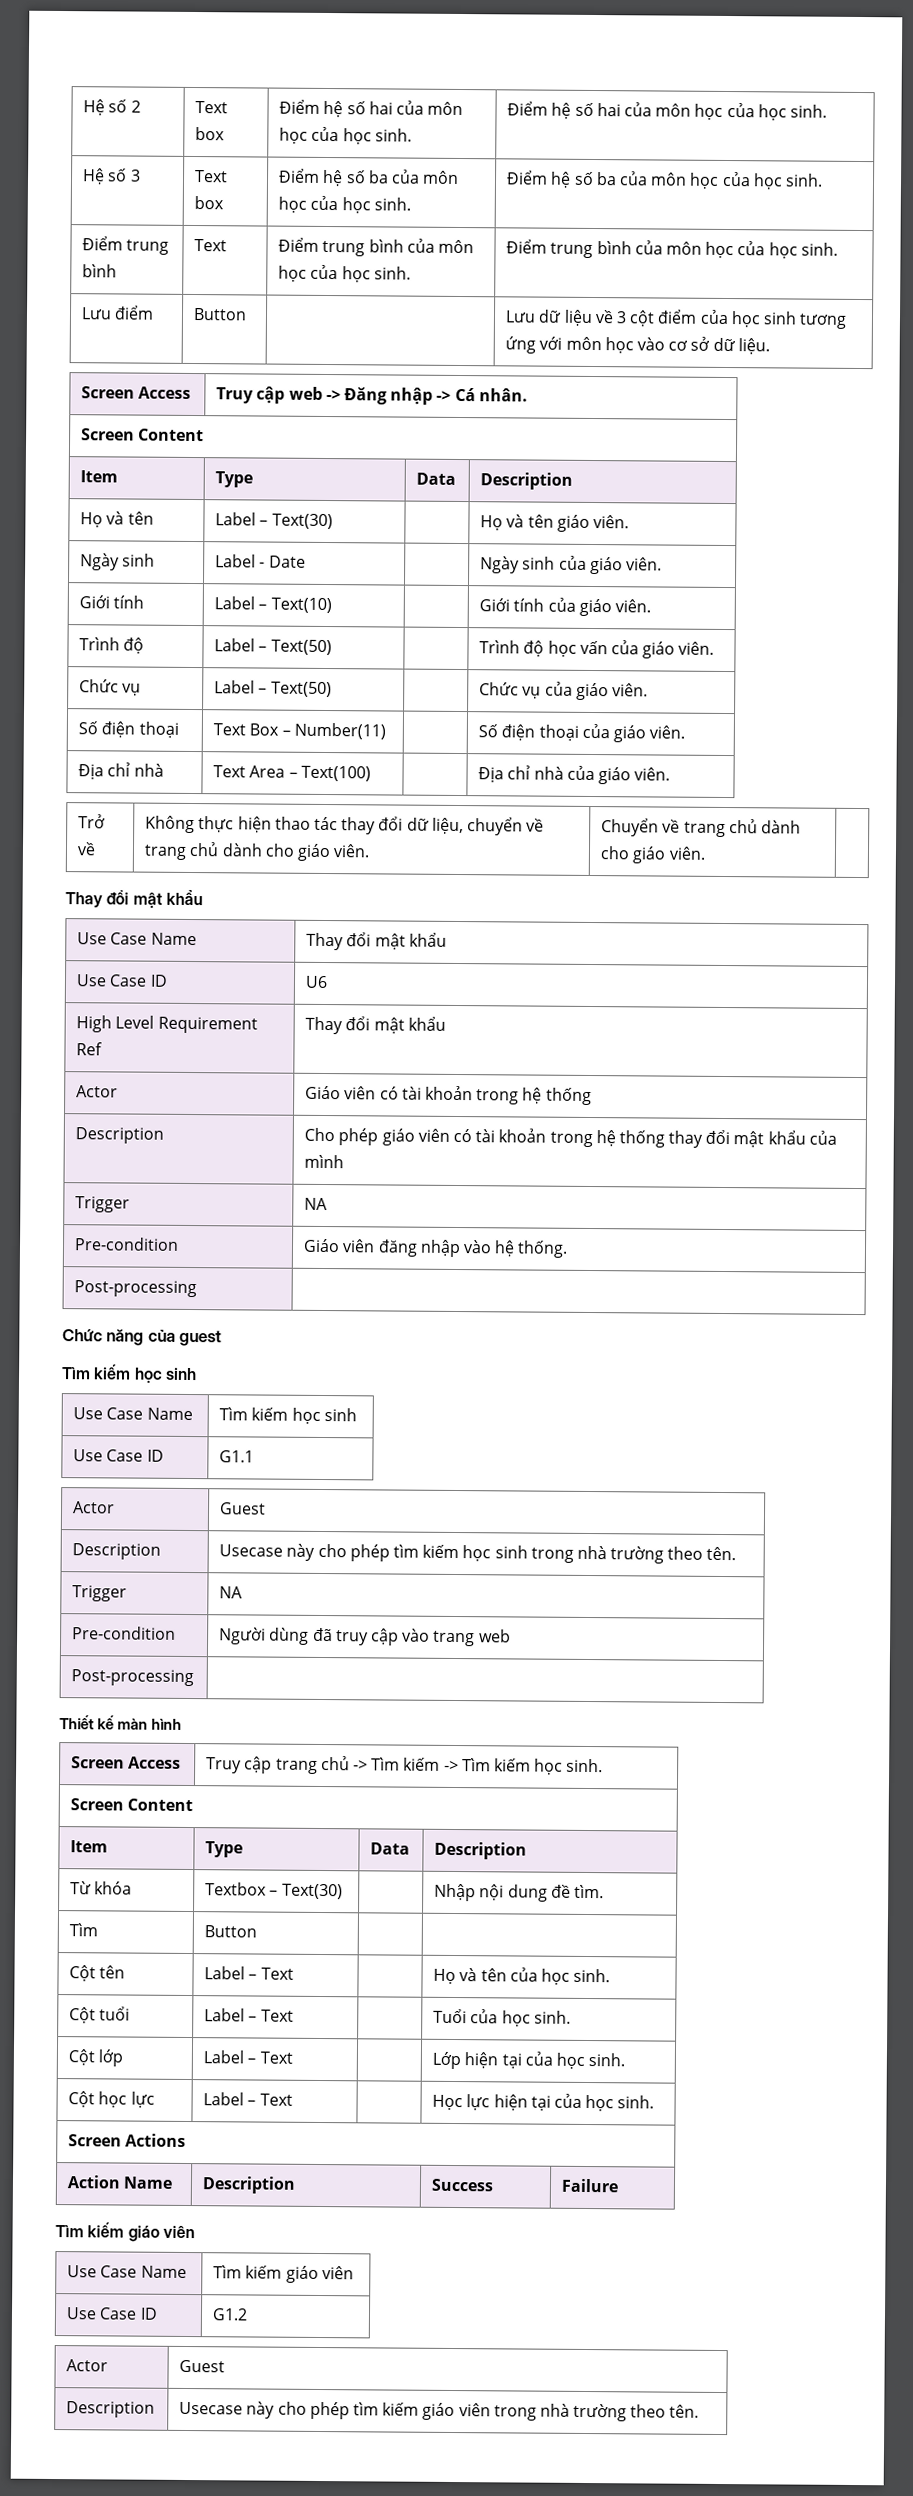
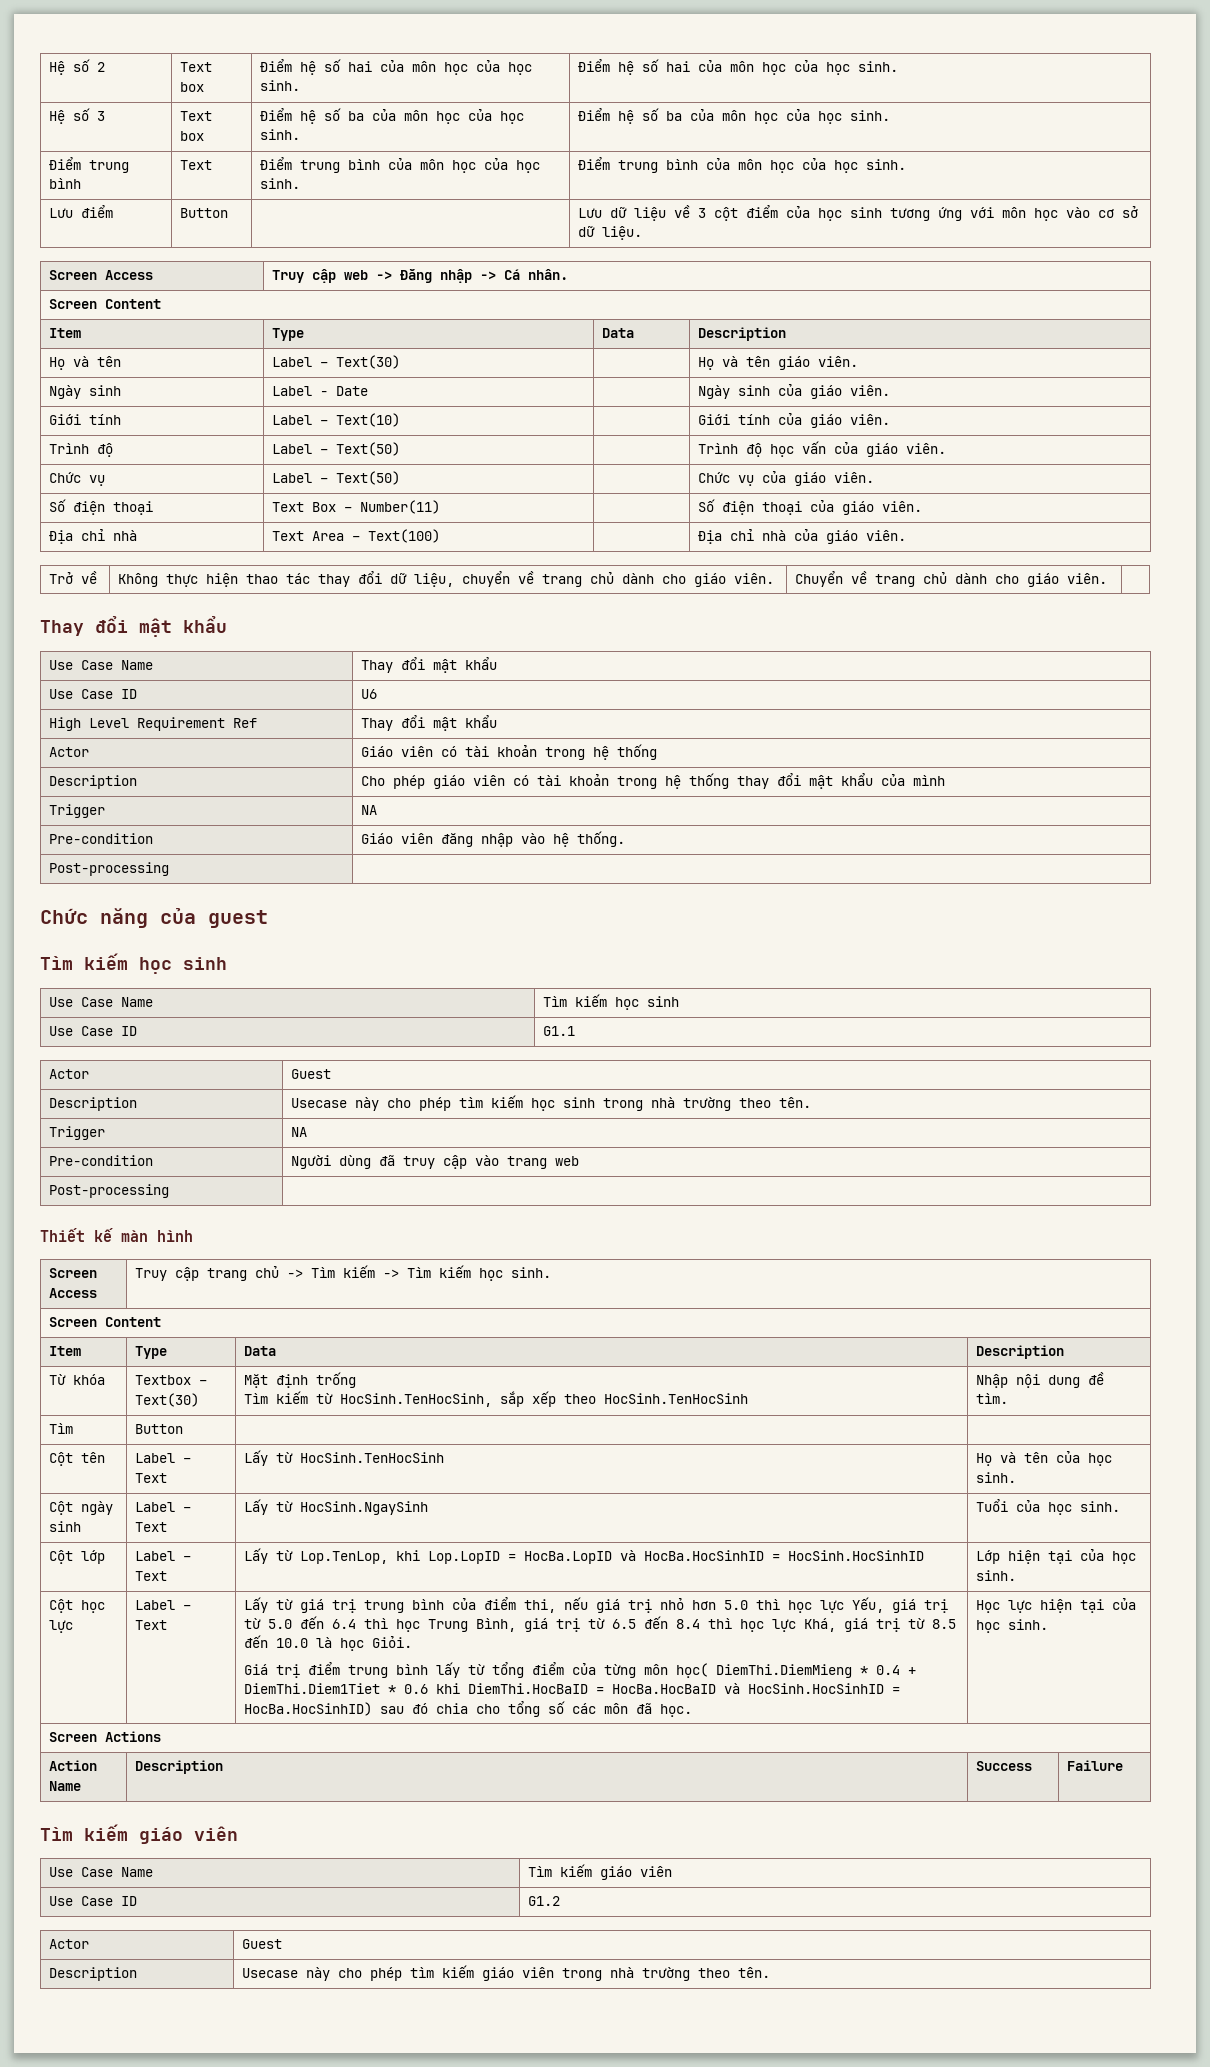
- Từ khóa | Textbox – Text(30) | | Nhập nội dung đề tìm.
+ Từ khóa | Textbox – Text(30) | Mặt định trống
+ Tìm kiếm từ HocSinh.TenHocSinh, sắp xếp theo HocSinh.TenHocSinh | Nhập nội dung đề tìm.
- Cột tên | Label – Text | | Họ và tên của học sinh.
+ Cột tên | Label – Text | Lấy từ HocSinh.TenHocSinh | Họ và tên của học sinh.
- Cột tuổi | Label – Text | | Tuổi của học sinh.
+ Cột ngày sinh | Label – Text | Lấy từ HocSinh.NgaySinh | Tuổi của học sinh.
- Cột lớp | Label – Text | | Lớp hiện tại của học sinh.
+ Cột lớp | Label – Text | Lấy từ Lop.TenLop, khi Lop.LopID = HocBa.LopID và HocBa.HocSinhID = HocSinh.HocSinhID | Lớp hiện tại của học sinh.
+ Lấy từ giá trị trung bình của điểm thi, nếu giá trị nhỏ hơn 5.0 thì học lực Yếu, giá trị từ 5.0 đến 6.4 thì học Trung Bình, giá trị từ 6.5 đến 8.4 thì học lực Khá, giá trị từ 8.5 đến 10.0 là học Giỏi.
+ Giá trị điểm trung bình lấy từ tổng điểm của từng môn học( DiemThi.DiemMieng * 0.4 + DiemThi.Diem1Tiet * 0.6 khi DiemThi.HocBaID = HocBa.HocBaID và HocSinh.HocSinhID = HocBa.HocSinhID) sau đó chia cho tổng số các môn đã học.

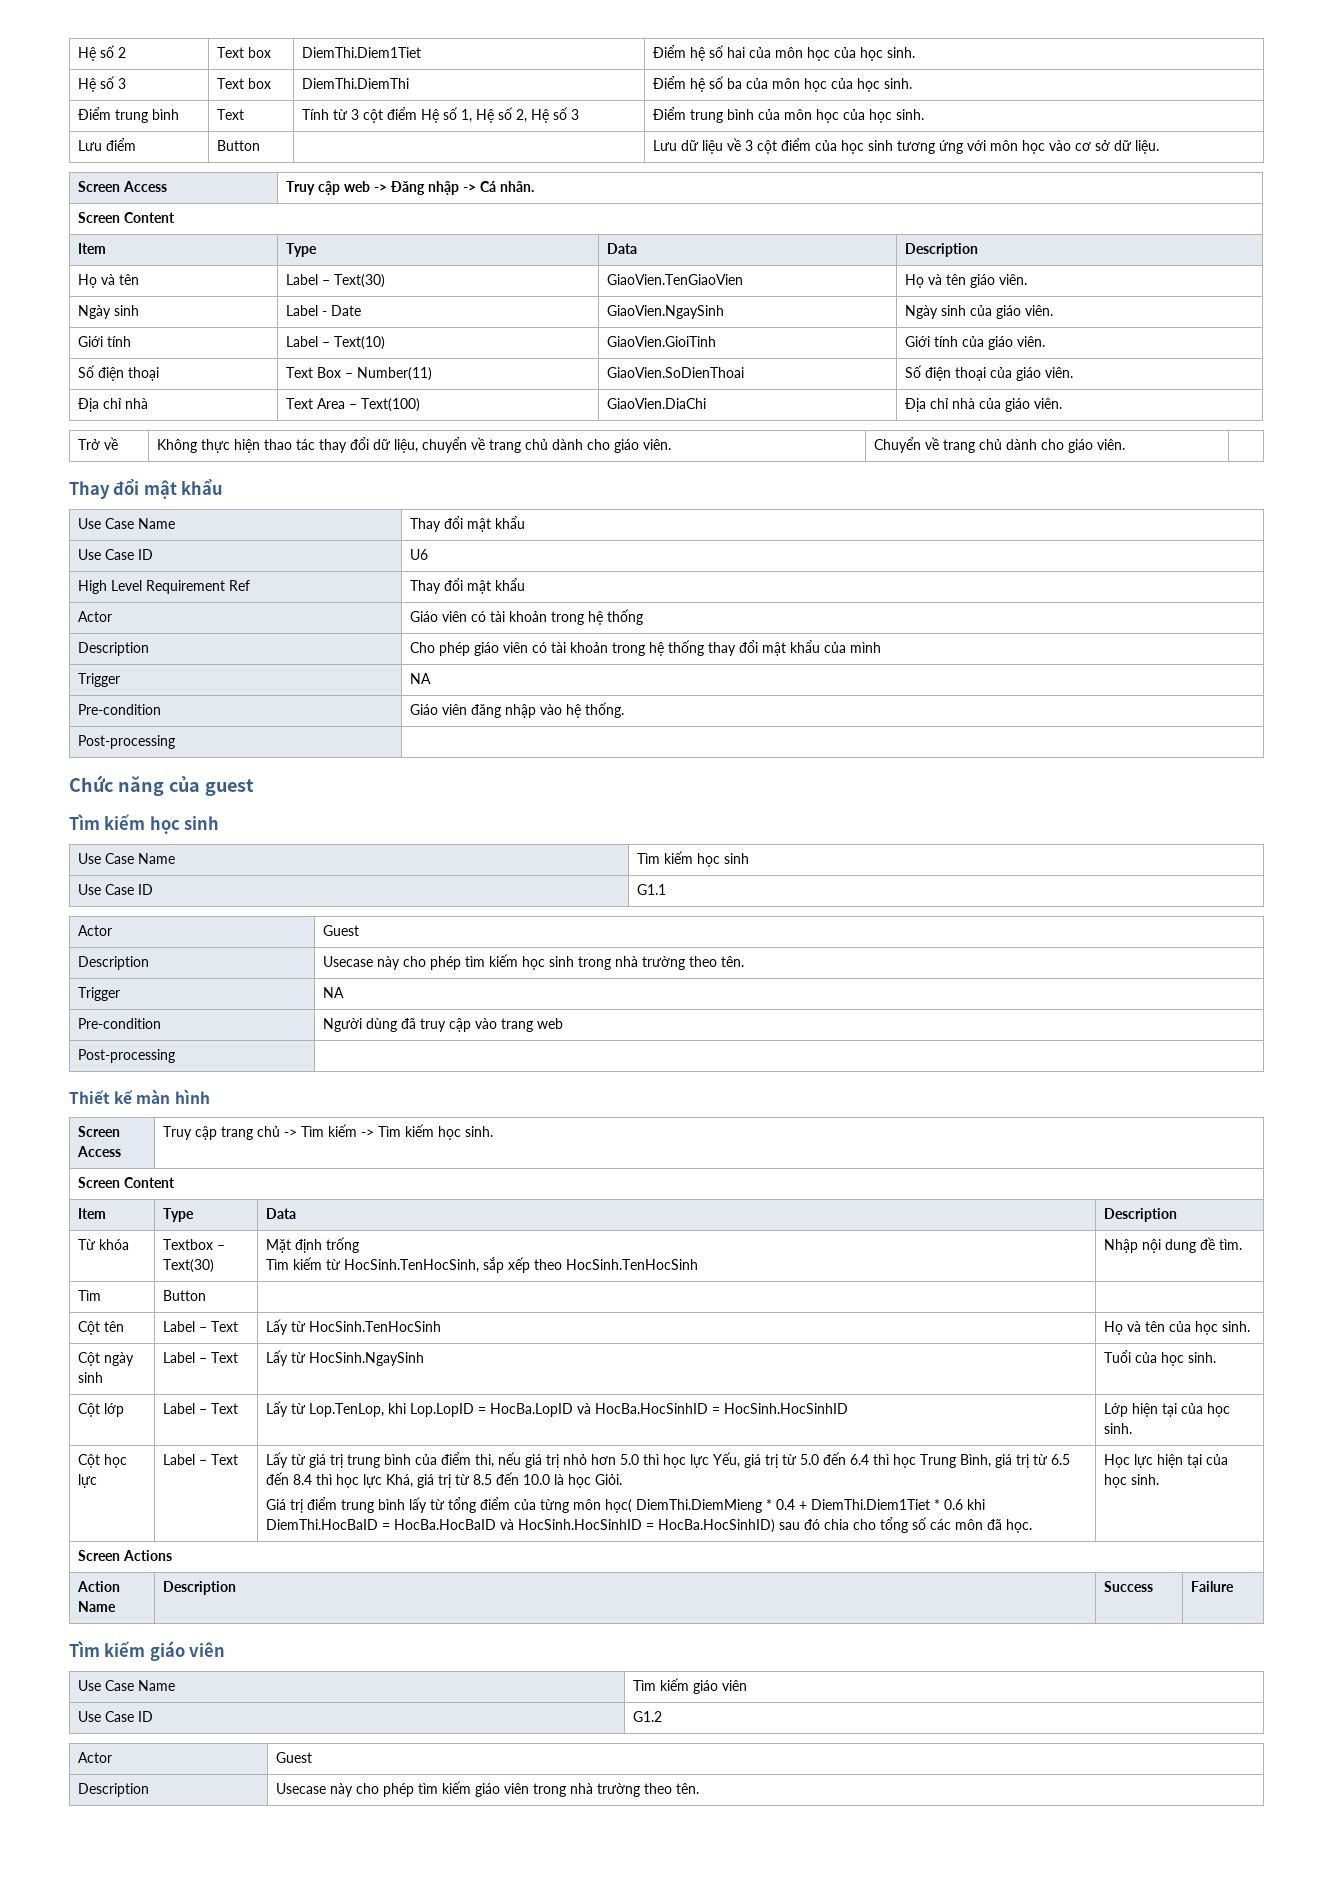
- Hệ số 2 | Text box | Điểm hệ số hai của môn học của học sinh. | Điểm hệ số hai của môn học của học sinh.
+ Hệ số 2 | Text box | DiemThi.Diem1Tiet | Điểm hệ số hai của môn học của học sinh.
- Hệ số 3 | Text box | Điểm hệ số ba của môn học của học sinh. | Điểm hệ số ba của môn học của học sinh.
+ Hệ số 3 | Text box | DiemThi.DiemThi | Điểm hệ số ba của môn học của học sinh.
- Điểm trung bình | Text | Điểm trung bình của môn học của học sinh. | Điểm trung bình của môn học của học sinh.
+ Điểm trung bình | Text | Tính từ 3 cột điểm Hệ số 1, Hệ số 2, Hệ số 3 | Điểm trung bình của môn học của học sinh.
- Họ và tên | Label – Text(30) | | Họ và tên giáo viên.
+ Họ và tên | Label – Text(30) | GiaoVien.TenGiaoVien | Họ và tên giáo viên.
- Ngày sinh | Label - Date | | Ngày sinh của giáo viên.
+ Ngày sinh | Label - Date | GiaoVien.NgaySinh | Ngày sinh của giáo viên.
- Giới tính | Label – Text(10) | | Giới tính của giáo viên.
+ Giới tính | Label – Text(10) | GiaoVien.GioiTinh | Giới tính của giáo viên.
- Trình độ | Label – Text(50) | | Trình độ học vấn của giáo viên.
- Chức vụ | Label – Text(50) | | Chức vụ của giáo viên.
- Số điện thoại | Text Box – Number(11) | | Số điện thoại của giáo viên.
+ Số điện thoại | Text Box – Number(11) | GiaoVien.SoDienThoai | Số điện thoại của giáo viên.
- Địa chỉ nhà | Text Area – Text(100) | | Địa chỉ nhà của giáo viên.
+ Địa chỉ nhà | Text Area – Text(100) | GiaoVien.DiaChi | Địa chỉ nhà của giáo viên.

